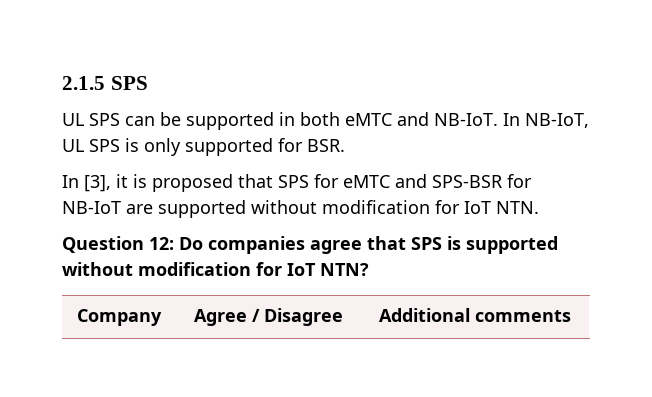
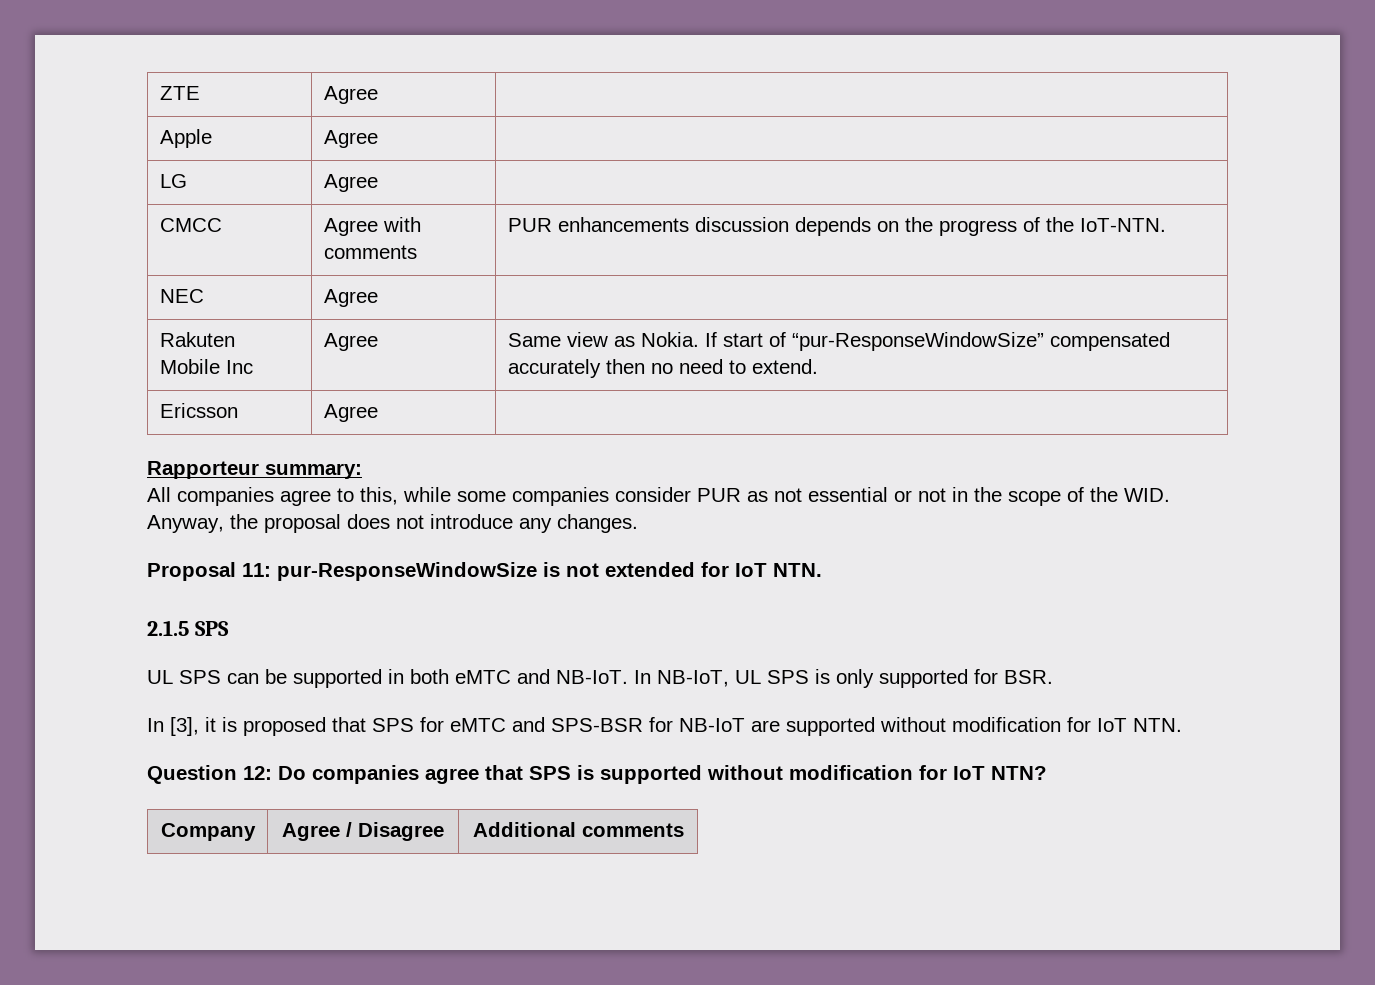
+ ZTE | Agree |
+ Apple | Agree |
+ LG | Agree |
+ CMCC | Agree with comments | PUR enhancements discussion depends on the progress of the IoT-NTN.
+ NEC | Agree |
+ Rakuten Mobile Inc | Agree | Same view as Nokia. If start of “pur-ResponseWindowSize” compensated accurately then no need to extend.
+ Ericsson | Agree |
+ Rapporteur summary:
+ All companies agree to this, while some companies consider PUR as not essential or not in the scope of the WID. Anyway, the proposal does not introduce any changes.
+ Proposal 11: pur-ResponseWindowSize is not extended for IoT NTN.

